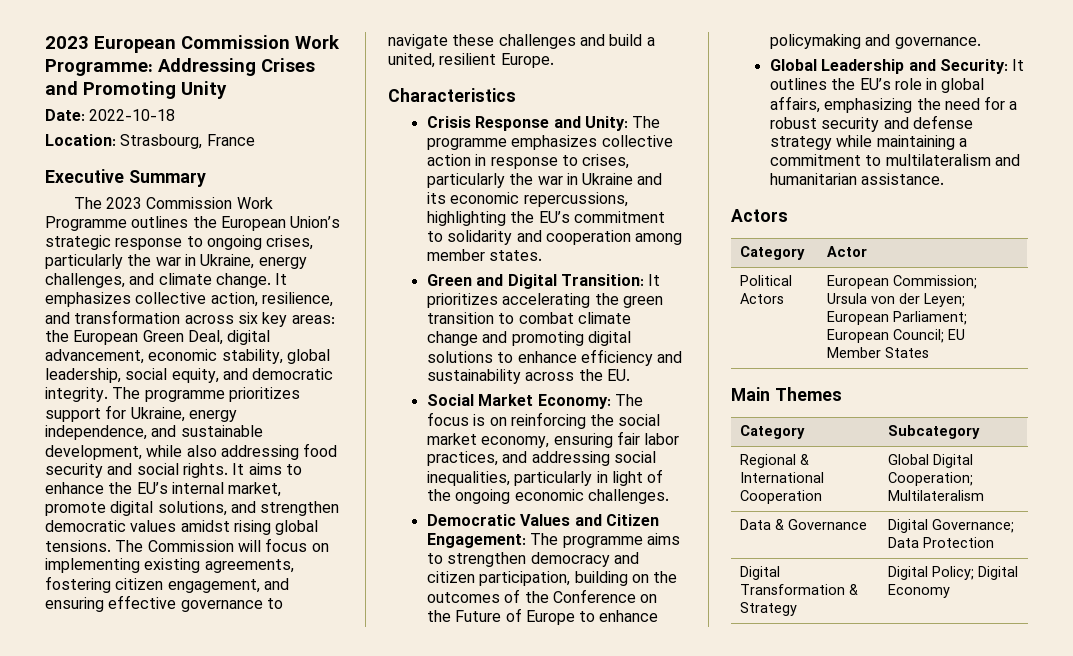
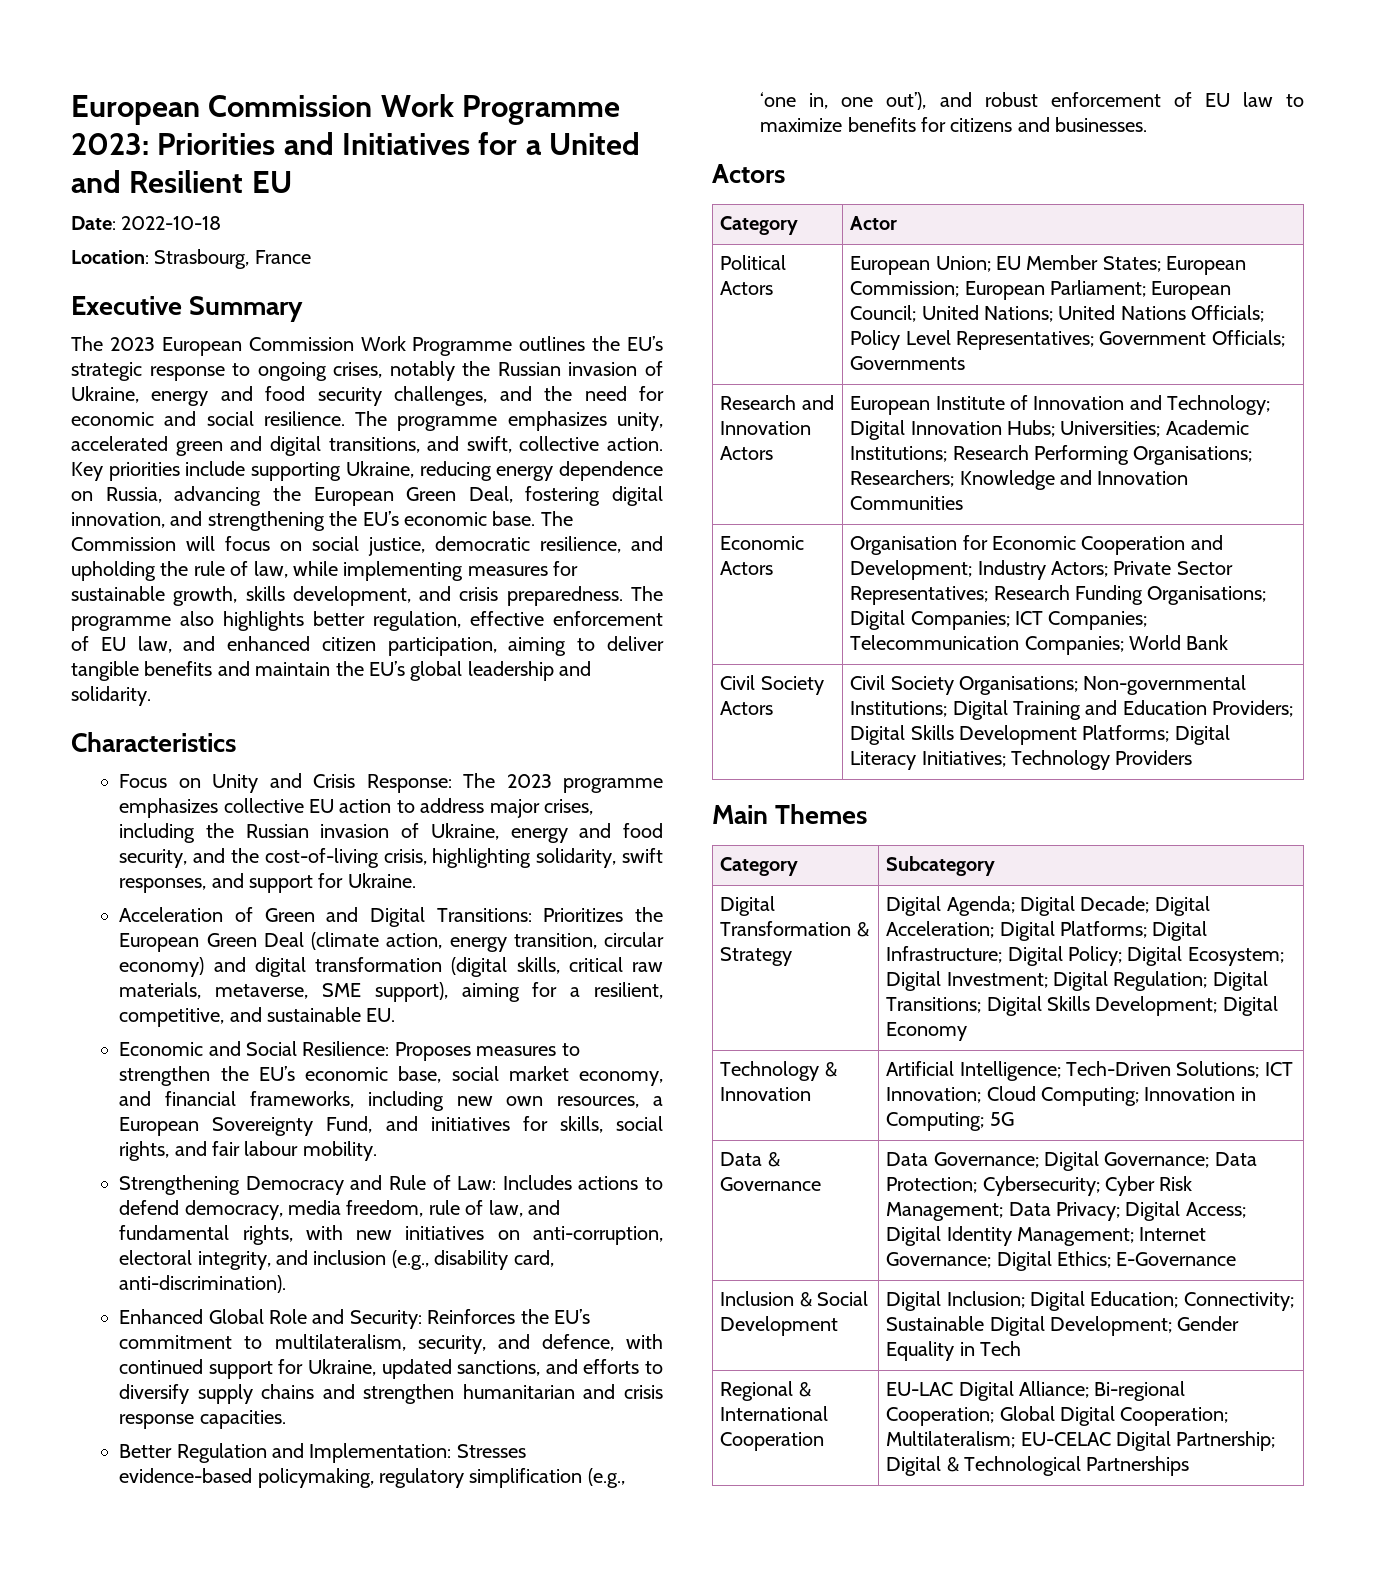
- 2023 European Commission Work Programme: Addressing Crises and Promoting Unity
+ European Commission Work Programme 2023: Priorities and Initiatives for a United and Resilient EU
- The 2023 Commission Work Programme outlines the European Union’s strategic response to ongoing crises, particularly the war in Ukraine, energy challenges, and climate change. It emphasizes collective action, resilience, and transformation across six key areas: the European Green Deal, digital advancement, economic stability, global leadership, social equity, and democratic integrity. The programme prioritizes support for Ukraine, energy independence, and sustainable development, while also addressing food security and social rights. It aims to enhance the EU’s internal market, promote digital solutions, and strengthen democratic values amidst rising global tensions.
+ The 2023 European Commission Work Programme outlines the EU’s strategic response to ongoing crises, notably the Russian invasion of Ukraine, energy and food security challenges, and the need for economic and social resilience. The programme emphasizes unity, accelerated green and digital transitions, and swift, collective action. Key priorities include supporting Ukraine, reducing energy dependence on Russia, advancing the European Green Deal, fostering digital innovation, and strengthening the EU’s economic base.
- The Commission will focus on implementing existing agreements, fostering citizen engagement, and ensuring effective governance to navigate these challenges and build a united, resilient Europe.
+ The Commission will focus on social justice, democratic resilience, and upholding the rule of law, while implementing measures for sustainable growth, skills development, and crisis preparedness. The programme also highlights better regulation, effective enforcement of EU law, and enhanced citizen participation, aiming to deliver tangible benefits and maintain the EU’s global leadership and solidarity.
  Characteristics
- Crisis Response and Unity: The programme emphasizes collective action in response to crises, particularly the war in Ukraine and its economic repercussions, highlighting the EU’s commitment to solidarity and cooperation among member states.
- Green and Digital Transition: It prioritizes accelerating the green transition to combat climate change and promoting digital solutions to enhance efficiency and sustainability across the EU.
- Social Market Economy: The focus is on reinforcing the social market economy, ensuring fair labor practices, and addressing social inequalities, particularly in light of the ongoing economic challenges.
- Democratic Values and Citizen Engagement: The programme aims to strengthen democracy and citizen participation, building on the outcomes of the Conference on the Future of Europe to enhance policymaking and governance.
- Global Leadership and Security: It outlines the EU’s role in global affairs, emphasizing the need for a robust security and defense strategy while maintaining a commitment to multilateralism and humanitarian assistance.
+ Focus on Unity and Crisis Response: The 2023 programme emphasizes collective EU action to address major crises, including the Russian invasion of Ukraine, energy and food security, and the cost-of-living crisis, highlighting solidarity, swift responses, and support for Ukraine.
+ Acceleration of Green and Digital Transitions: Prioritizes the European Green Deal (climate action, energy transition, circular economy) and digital transformation (digital skills, critical raw materials, metaverse, SME support), aiming for a resilient, competitive, and sustainable EU.
+ Economic and Social Resilience: Proposes measures to strengthen the EU’s economic base, social market economy, and financial frameworks, including new own resources, a European Sovereignty Fund, and initiatives for skills, social rights, and fair labour mobility.
+ Strengthening Democracy and Rule of Law: Includes actions to defend democracy, media freedom, rule of law, and fundamental rights, with new initiatives on anti-corruption, electoral integrity, and inclusion (e.g., disability card, anti-discrimination).
+ Enhanced Global Role and Security: Reinforces the EU’s commitment to multilateralism, security, and defence, with continued support for Ukraine, updated sanctions, and efforts to diversify supply chains and strengthen humanitarian and crisis response capacities.
+ Better Regulation and Implementation: Stresses evidence-based policymaking, regulatory simplification (e.g., ‘one in, one out’), and robust enforcement of EU law to maximize benefits for citizens and businesses.
- Political Actors | European Commission; Ursula von der Leyen; European Parliament; European Council; EU Member States
+ Political Actors | European Union; EU Member States; European Commission; European Parliament; European Council; United Nations; United Nations Officials; Policy Level Representatives; Government Officials; Governments
+ Research and Innovation Actors | European Institute of Innovation and Technology; Digital Innovation Hubs; Universities; Academic Institutions; Research Performing Organisations; Researchers; Knowledge and Innovation Communities
+ Economic Actors | Organisation for Economic Cooperation and Development; Industry Actors; Private Sector Representatives; Research Funding Organisations; Digital Companies; ICT Companies; Telecommunication Companies; World Bank
+ Civil Society Actors | Civil Society Organisations; Non-governmental Institutions; Digital Training and Education Providers; Digital Skills Development Platforms; Digital Literacy Initiatives; Technology Providers
  Main Themes
  Category | Subcategory
- Regional & International Cooperation | Global Digital Cooperation; Multilateralism
- Data & Governance | Digital Governance; Data Protection
- Digital Transformation & Strategy | Digital Policy; Digital Economy
+ Digital Transformation & Strategy | Digital Agenda; Digital Decade; Digital Acceleration; Digital Platforms; Digital Infrastructure; Digital Policy; Digital Ecosystem; Digital Investment; Digital Regulation; Digital Transitions; Digital Skills Development; Digital Economy
+ Technology & Innovation | Artificial Intelligence; Tech-Driven Solutions; ICT Innovation; Cloud Computing; Innovation in Computing; 5G
+ Data & Governance | Data Governance; Digital Governance; Data Protection; Cybersecurity; Cyber Risk Management; Data Privacy; Digital Access; Digital Identity Management; Internet Governance; Digital Ethics; E-Governance
+ Inclusion & Social Development | Digital Inclusion; Digital Education; Connectivity; Sustainable Digital Development; Gender Equality in Tech
+ Regional & International Cooperation | EU-LAC Digital Alliance; Bi-regional Cooperation; Global Digital Cooperation; Multilateralism; EU-CELAC Digital Partnership; Digital & Technological Partnerships

